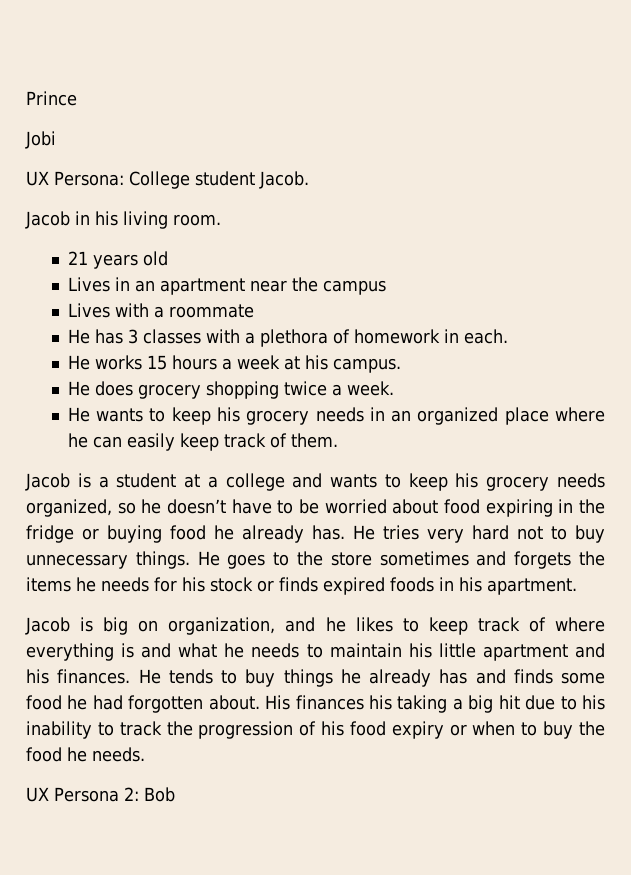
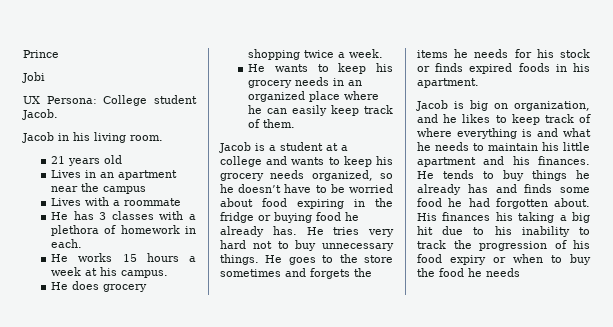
- His finances his taking a big hit due to his inability to track the progression of his food expiry or when to buy the food he needs.
- UX Persona 2: Bob
+ His finances his taking a big hit due to his inability to track the progression of his food expiry or when to buy the food he needs

